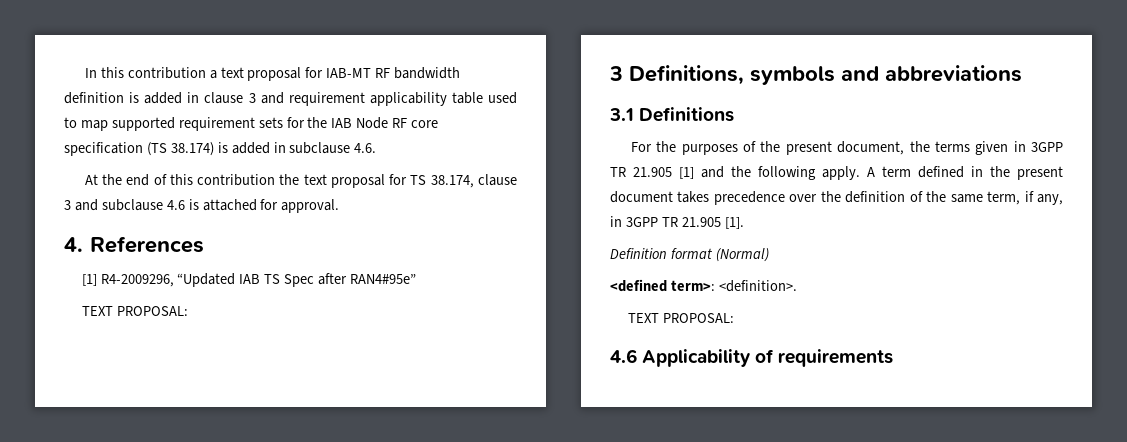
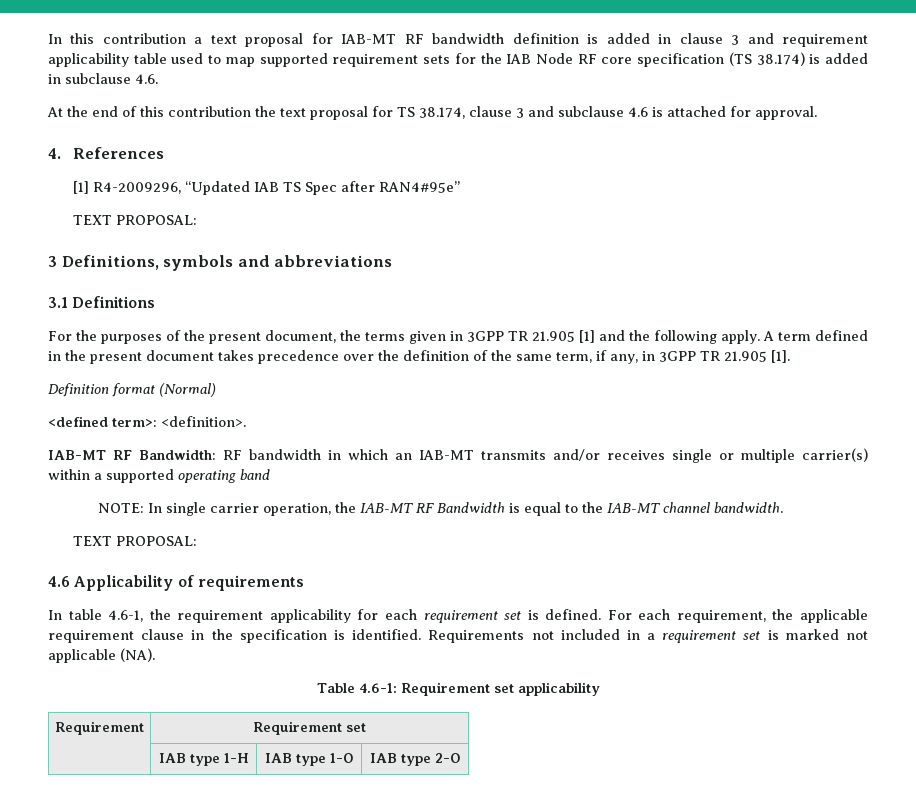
+ IAB-MT RF Bandwidth: RF bandwidth in which an IAB-MT transmits and/or receives single or multiple carrier(s) within a supported operating band
+ NOTE: In single carrier operation, the IAB-MT RF Bandwidth is equal to the IAB-MT channel bandwidth.
+ In table 4.6-1, the requirement applicability for each requirement set is defined. For each requirement, the applicable requirement clause in the specification is identified. Requirements not included in a requirement set is marked not applicable (NA).
+ Table 4.6-1: Requirement set applicability
+ Requirement | Requirement set
+ | IAB type 1-H | IAB type 1-O | IAB type 2-O

